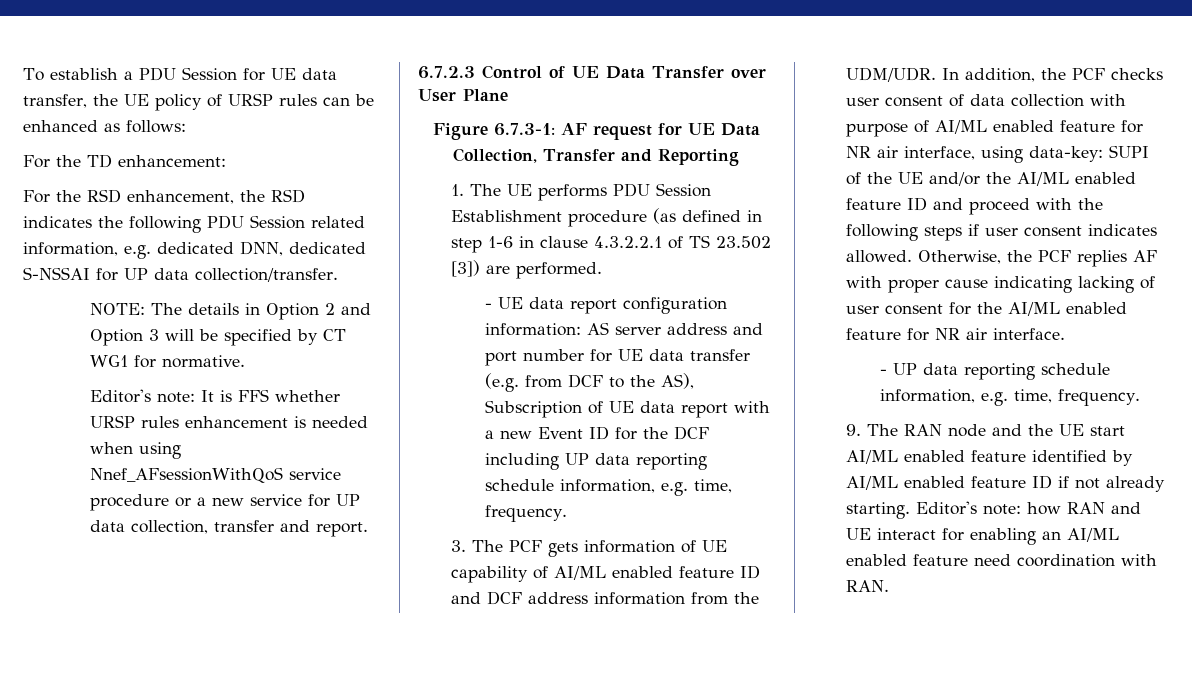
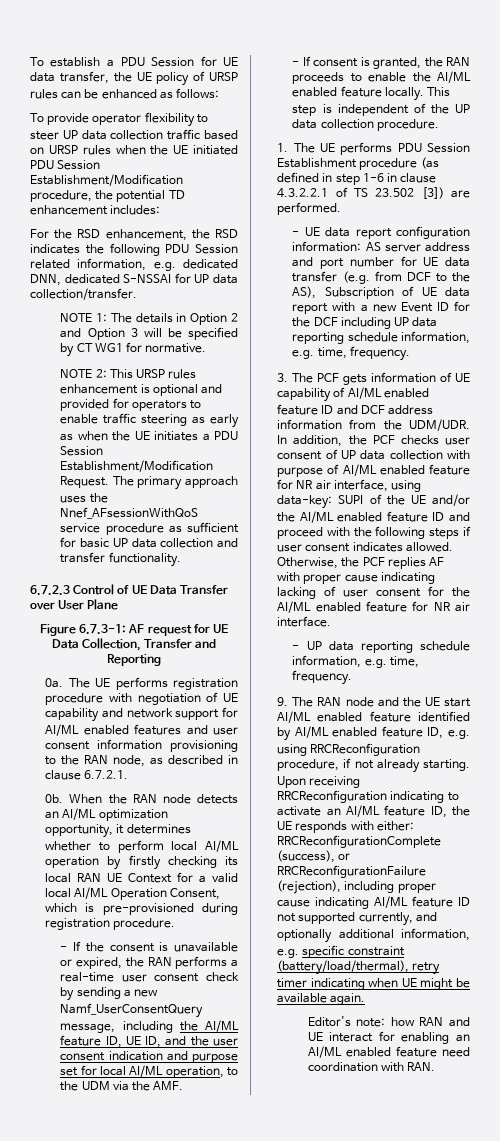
- For the TD enhancement:
+ To provide operator flexibility to steer UP data collection traffic based on URSP rules when the UE initiated PDU Session Establishment/Modification procedure, the potential TD enhancement includes:
- NOTE: The details in Option 2 and Option 3 will be specified by CT WG1 for normative.
+ NOTE 1: The details in Option 2 and Option 3 will be specified by CT WG1 for normative.
- Editor's note: It is FFS whether URSP rules enhancement is needed when using Nnef_AFsessionWithQoS service procedure or a new service for UP data collection, transfer and report.
+ NOTE 2: This URSP rules enhancement is optional and provided for operators to enable traffic steering as early as when the UE initiates a PDU Session Establishment/Modification Request. The primary approach uses the Nnef_AFsessionWithQoS service procedure as sufficient for basic UP data collection and transfer functionality.
+ 0a. The UE performs registration procedure with negotiation of UE capability and network support for AI/ML enabled features and user consent information provisioning to the RAN node, as described in clause 6.7.2.1.
+ 0b. When the RAN node detects an AI/ML optimization opportunity, it determines whether to perform local AI/ML operation by firstly checking its local RAN UE Context for a valid local AI/ML Operation Consent, which is pre-provisioned during registration procedure.
+ - If the consent is unavailable or expired, the RAN performs a real-time user consent check by sending a new Namf_UserConsentQuery message, including the AI/ML feature ID, UE ID, and the user consent indication and purpose set for local AI/ML operation, to the UDM via the AMF.
+ - If consent is granted, the RAN proceeds to enable the AI/ML enabled feature locally. This step is independent of the UP data collection procedure.
- In addition, the PCF checks user consent of data collection with purpose of AI/ML enabled feature for NR air interface, using data-key: SUPI of the UE and/or the AI/ML enabled feature ID and proceed with the following steps if user consent indicates allowed.
+ In addition, the PCF checks user consent of UP data collection with purpose of AI/ML enabled feature for NR air interface, using data-key: SUPI of the UE and/or the AI/ML enabled feature ID and proceed with the following steps if user consent indicates allowed.
- 9. The RAN node and the UE start AI/ML enabled feature identified by AI/ML enabled feature ID if not already starting. Editor's note: how RAN and UE interact for enabling an AI/ML enabled feature need coordination with RAN.
+ 9. The RAN node and the UE start AI/ML enabled feature identified by AI/ML enabled feature ID, e.g. using RRCReconfiguration procedure, if not already starting. Upon receiving RRCReconfiguration indicating to activate an AI/ML feature ID, the UE responds with either: RRCReconfigurationComplete (success), or RRCReconfigurationFailure (rejection), including proper cause indicating AI/ML feature ID not supported currently, and optionally additional information, e.g. specific constraint (battery/load/thermal), retry timer indicating when UE might be available again.
+ Editor's note: how RAN and UE interact for enabling an AI/ML enabled feature need coordination with RAN.

